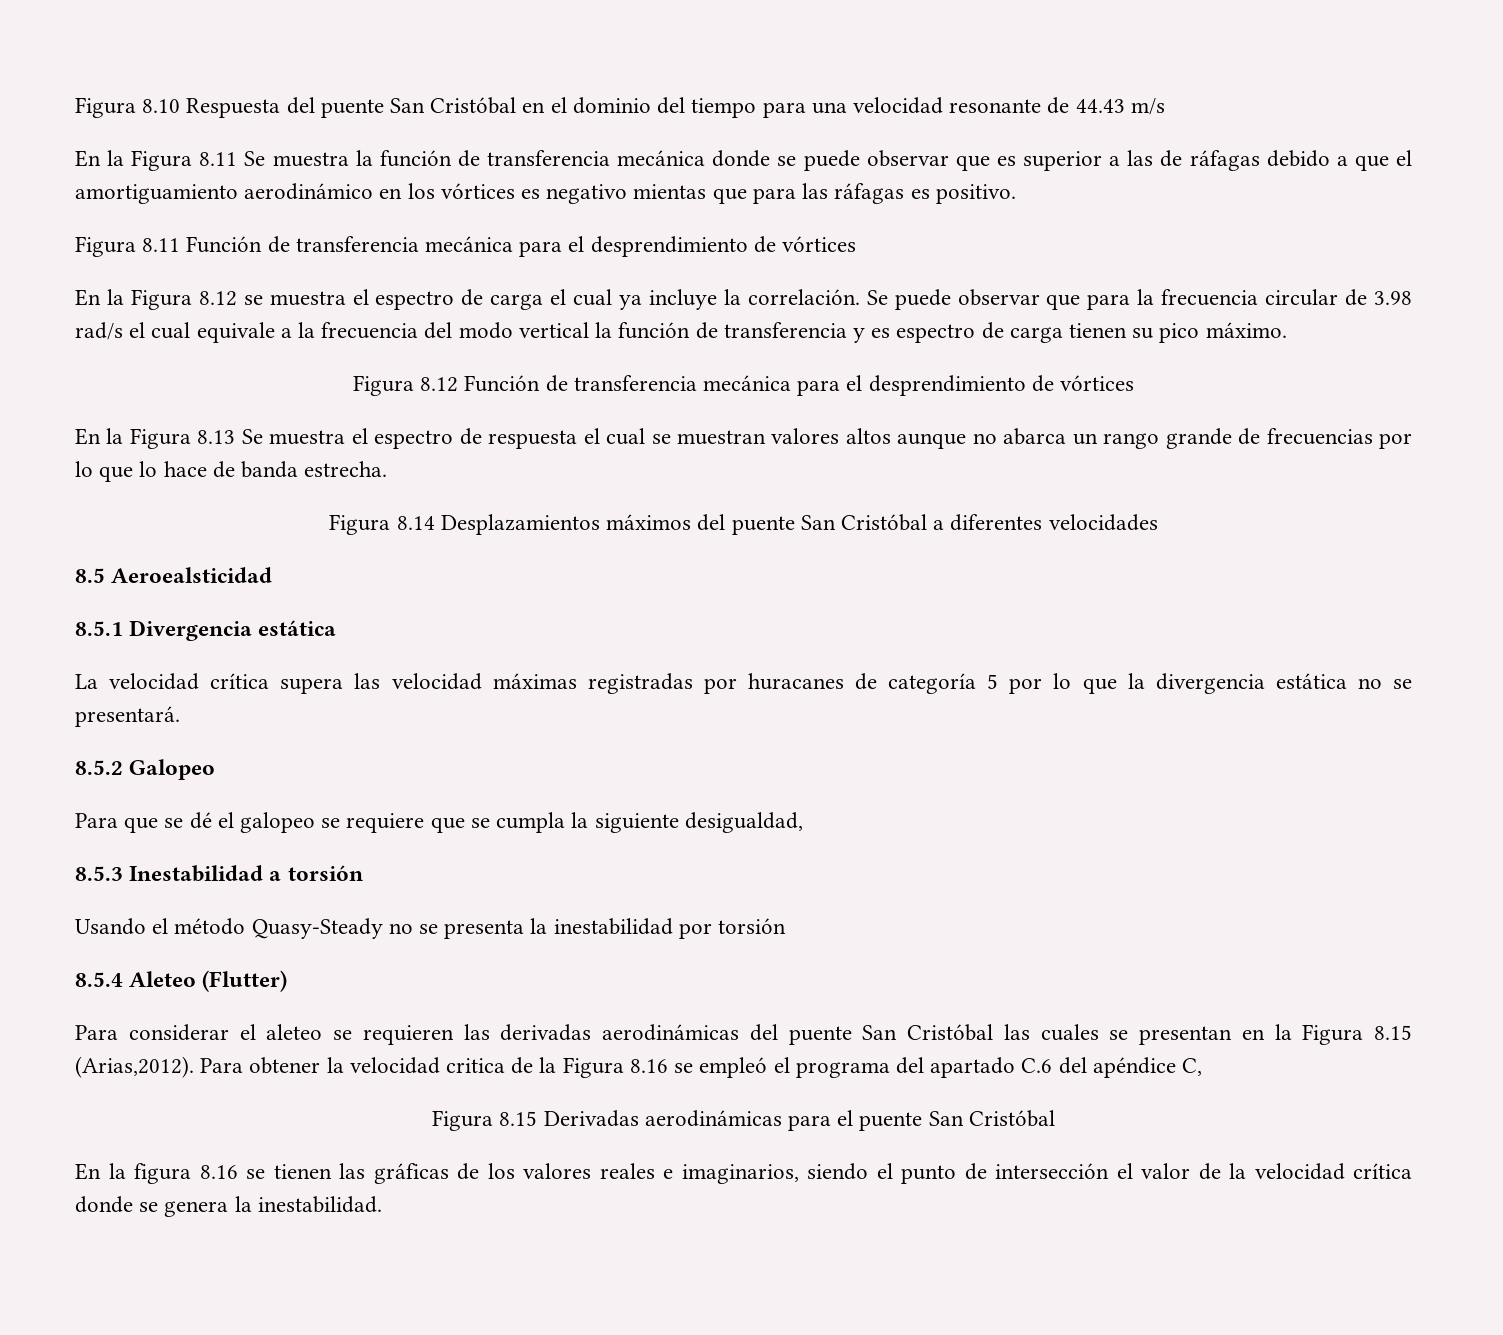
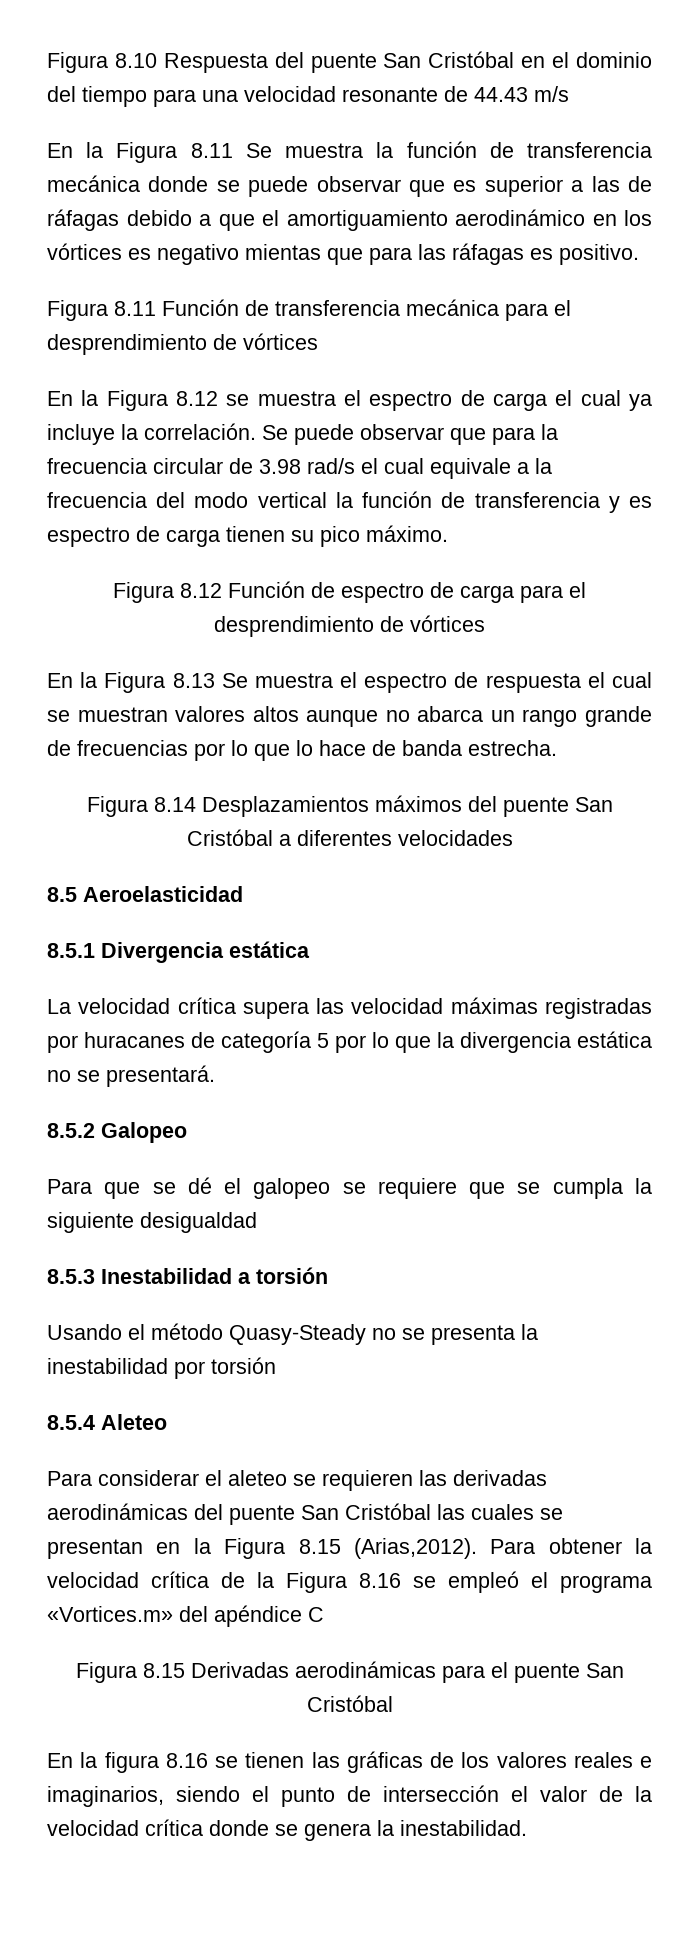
- Figura 8.12 Función de transferencia mecánica para el desprendimiento de vórtices
+ Figura 8.12 Función de espectro de carga para el desprendimiento de vórtices
- 8.5 Aeroealsticidad
+ 8.5 Aeroelasticidad
- Para que se dé el galopeo se requiere que se cumpla la siguiente desigualdad,
+ Para que se dé el galopeo se requiere que se cumpla la siguiente desigualdad
- 8.5.4 Aleteo (Flutter)
+ 8.5.4 Aleteo
- Para obtener la velocidad critica de la Figura 8.16 se empleó el programa del apartado C.6 del apéndice C,
+ Para obtener la velocidad crítica de la Figura 8.16 se empleó el programa «Vortices.m» del apéndice C

